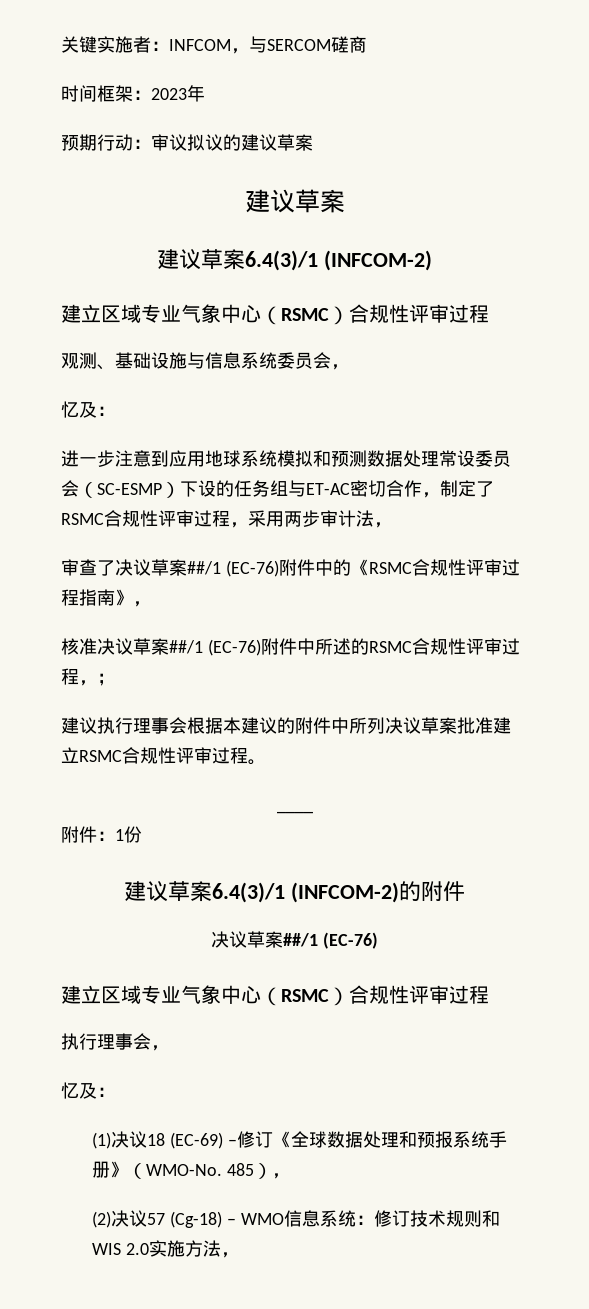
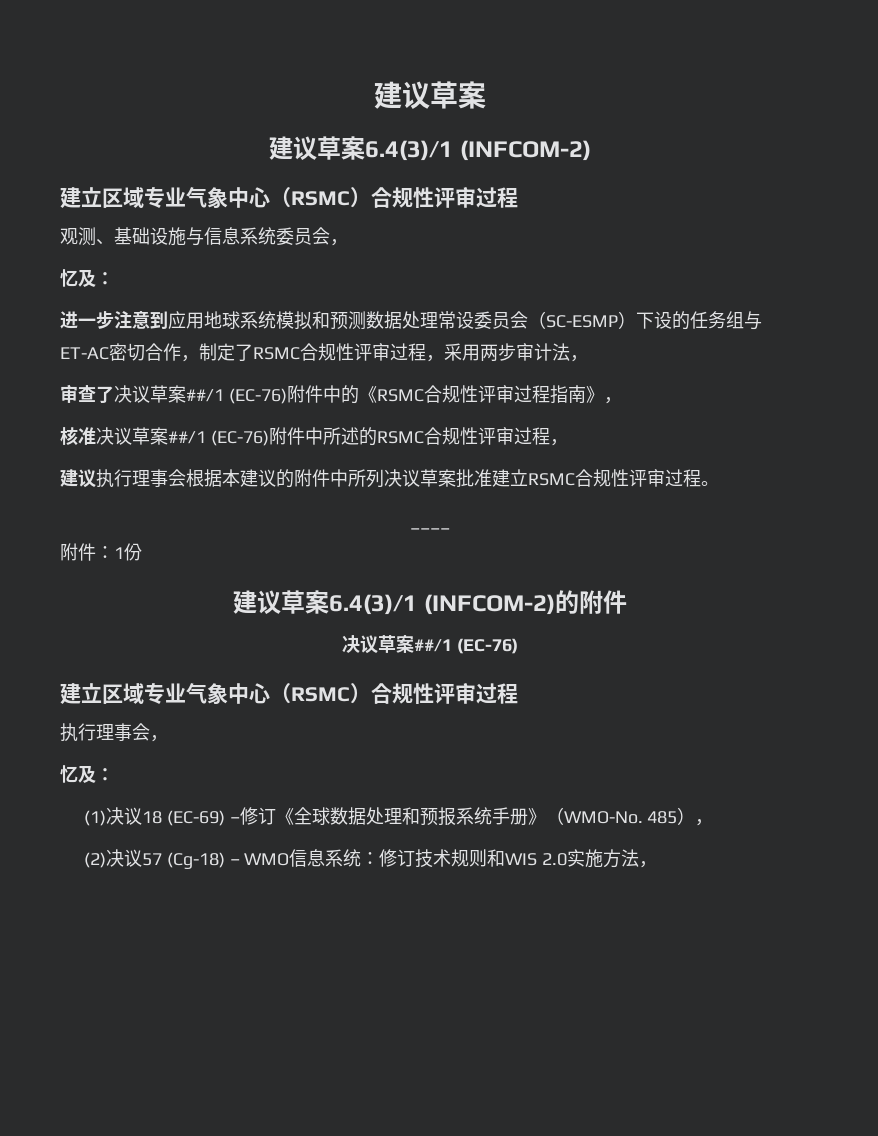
- 关键实施者：INFCOM，与SERCOM磋商
- 时间框架：2023年
- 预期行动：审议拟议的建议草案
- 核准决议草案##/1 (EC-76)附件中所述的RSMC合规性评审过程，；
+ 核准决议草案##/1 (EC-76)附件中所述的RSMC合规性评审过程，

